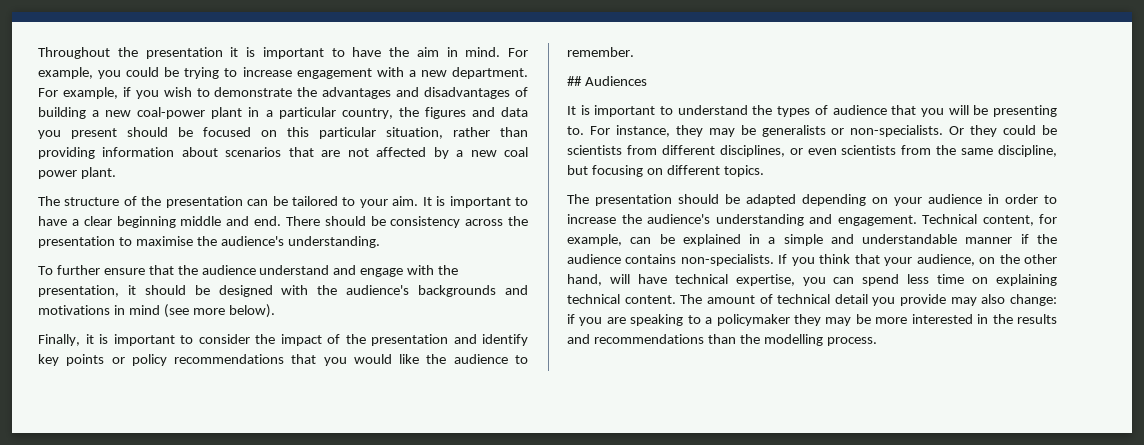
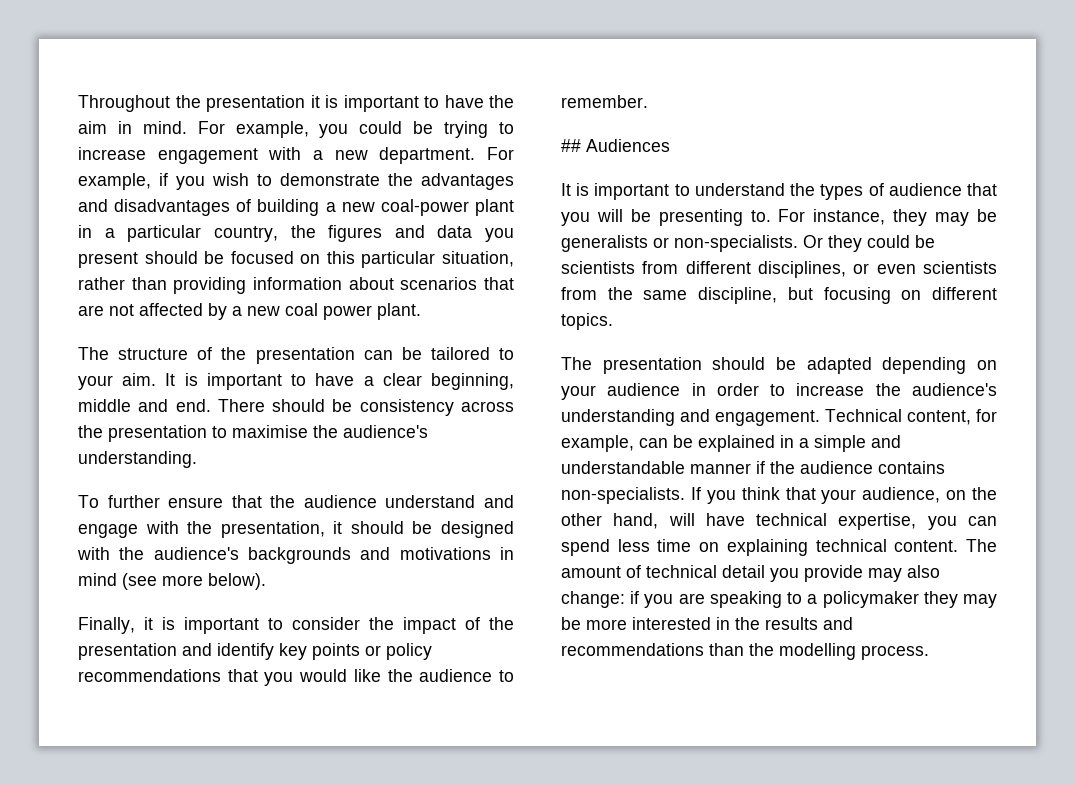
- It is important to have a clear beginning middle and end.
+ It is important to have a clear beginning, middle and end.

